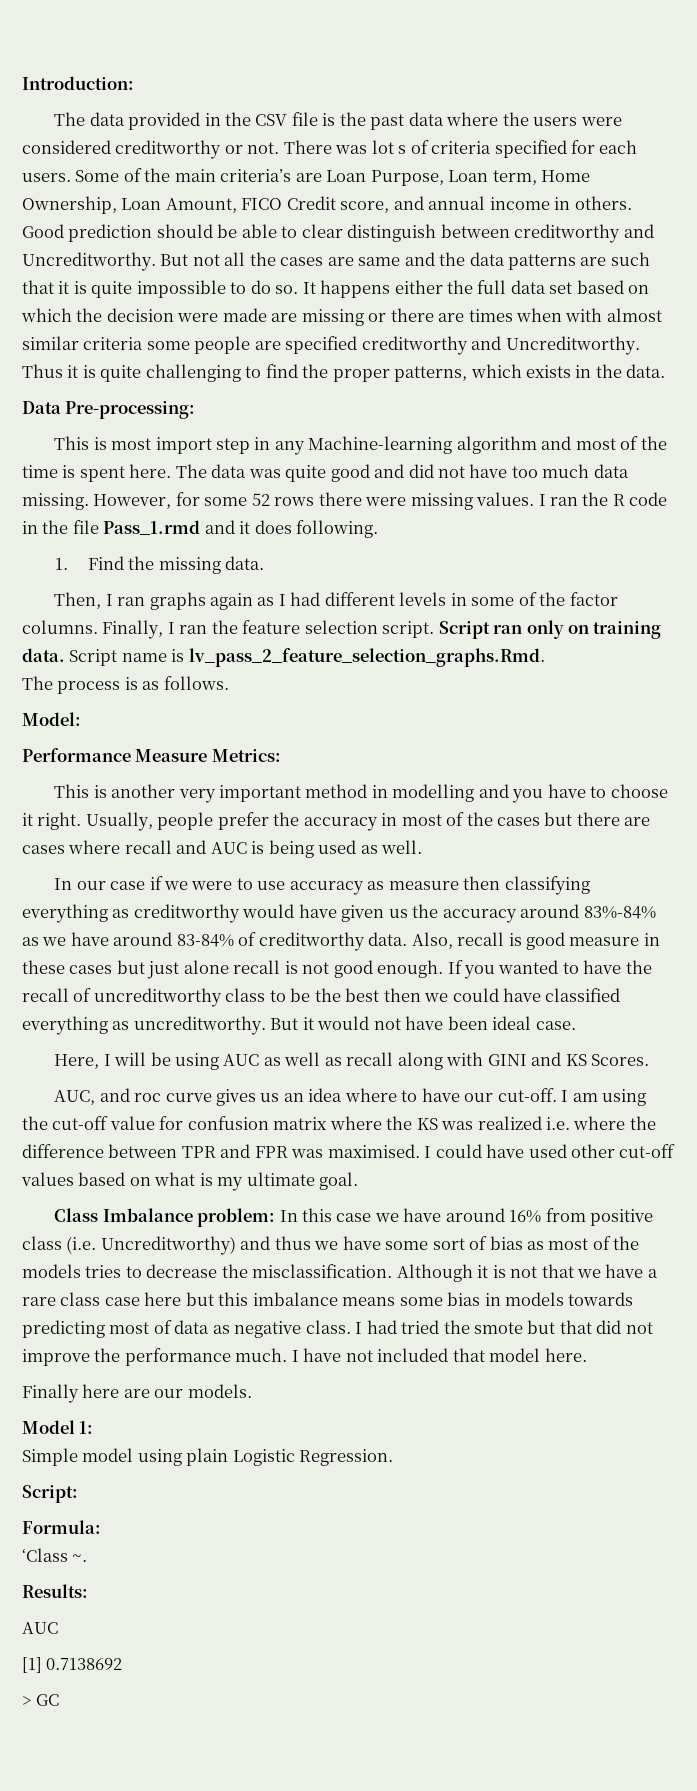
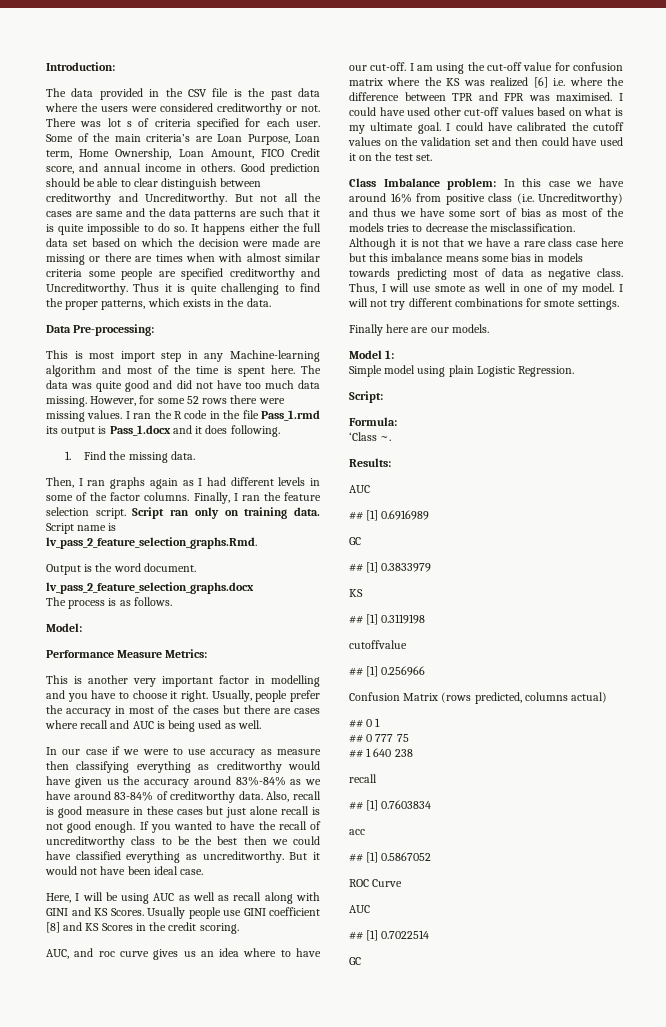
- There was lot s of criteria specified for each users.
+ There was lot s of criteria specified for each user.
- I ran the R code in the file Pass_1.rmd and it does following.
+ I ran the R code in the file Pass_1.rmd its output is Pass_1.docx and it does following.
+ Output is the word document.
+ lv_pass_2_feature_selection_graphs.docx
- This is another very important method in modelling and you have to choose it right.
+ This is another very important factor in modelling and you have to choose it right.
+ Usually people use GINI coefficient [8] and KS Scores in the credit scoring.
- I am using the cut-off value for confusion matrix where the KS was realized i.e. where the difference between TPR and FPR was maximised.
+ I am using the cut-off value for confusion matrix where the KS was realized [6] i.e. where the difference between TPR and FPR was maximised.
+ I could have calibrated the cutoff values on the validation set and then could have used it on the test set.
- I had tried the smote but that did not improve the performance much. I have not included that model here.
+ Thus, I will use smote as well in one of my model. I will not try different combinations for smote settings.
- [1] 0.7138692
- > GC
+ ## [1] 0.6916989
+ GC
+ ## [1] 0.3833979
+ KS
+ ## [1] 0.3119198
+ cutoffvalue
+ ## [1] 0.256966
+ Confusion Matrix (rows predicted, columns actual)
+ ## 0 1
+ ## 0 777 75
+ ## 1 640 238
+ recall
+ ## [1] 0.7603834
+ acc
+ ## [1] 0.5867052
+ ROC Curve
+ AUC
+ ## [1] 0.7022514
+ GC

